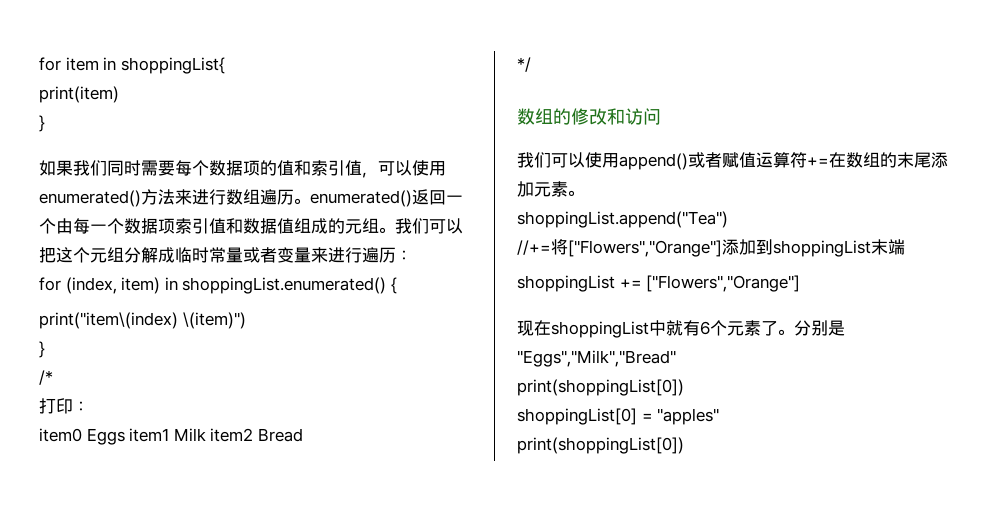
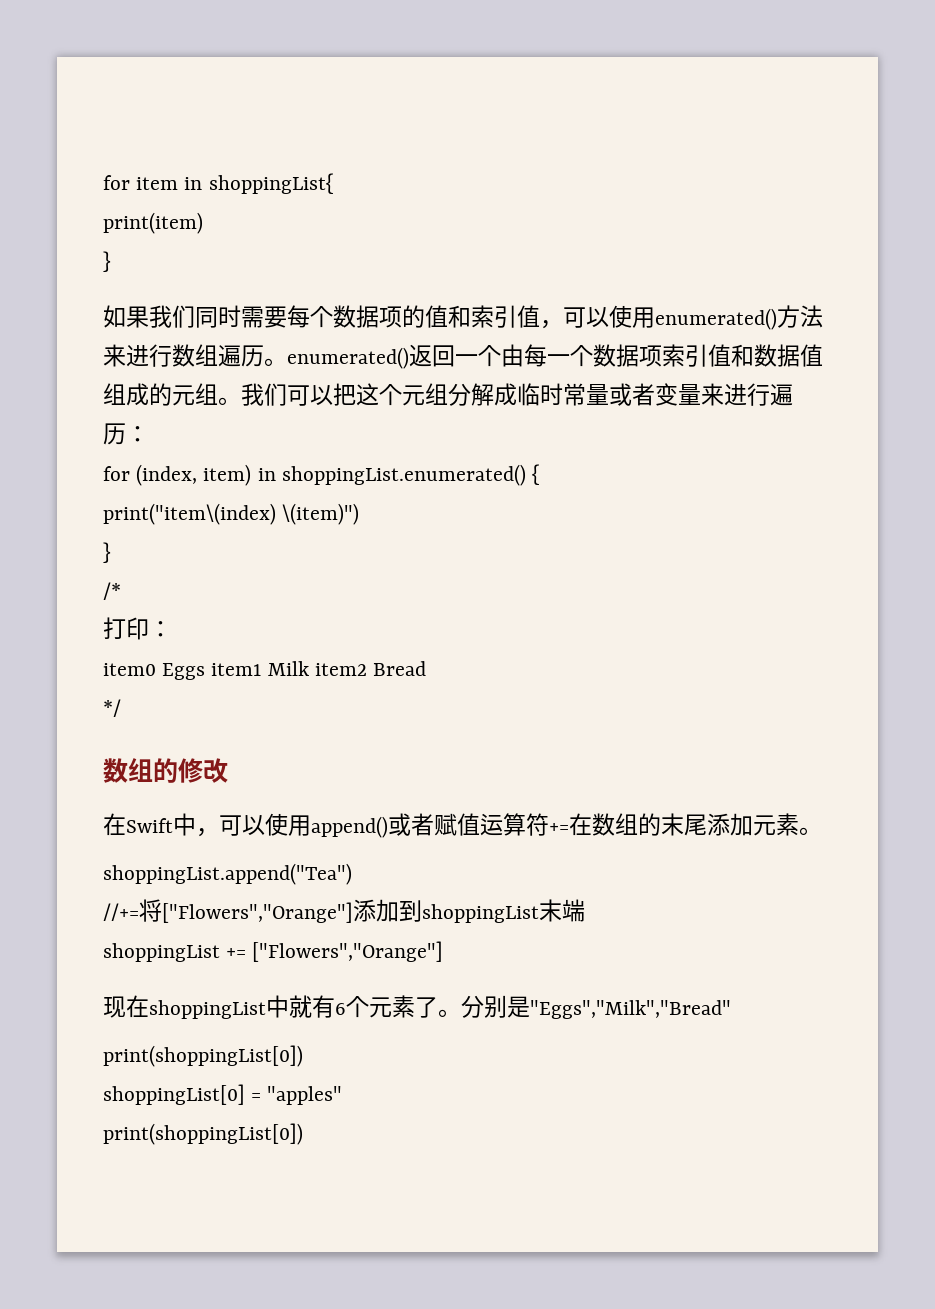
- 数组的修改和访问
- 我们可以使用append()或者赋值运算符+=在数组的末尾添加元素。
+ 数组的修改
+ 在Swift中，可以使用append()或者赋值运算符+=在数组的末尾添加元素。

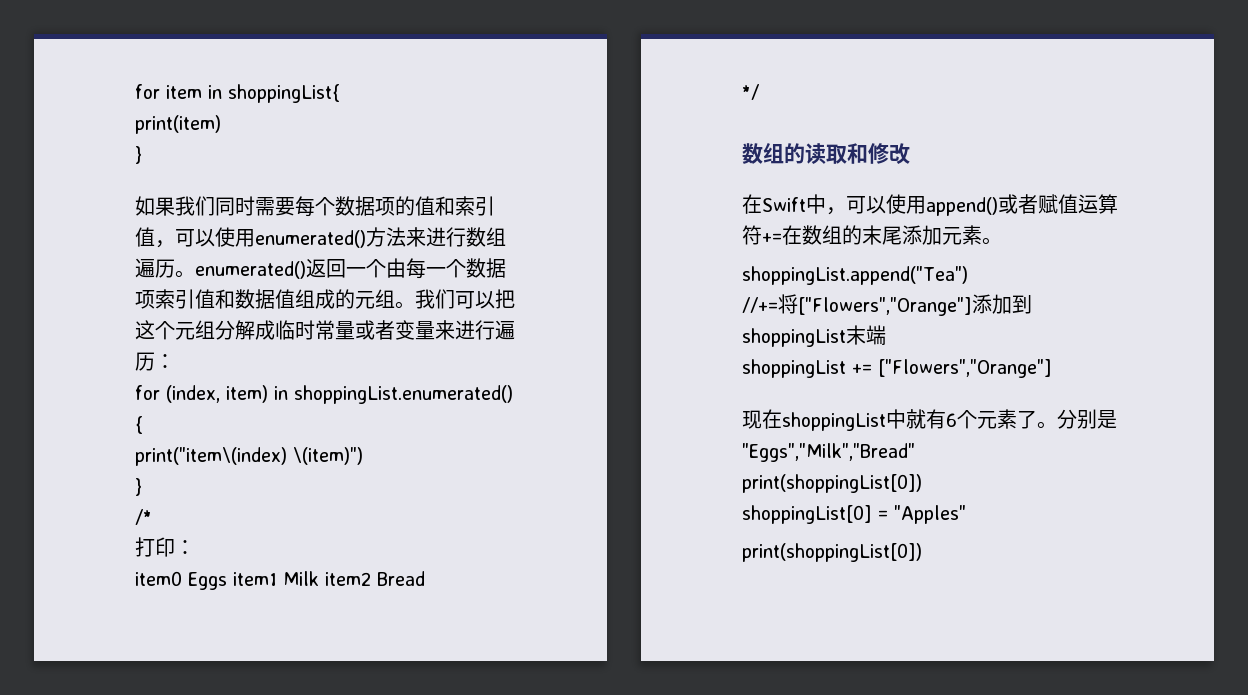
- 数组的修改
+ 数组的读取和修改
- shoppingList[0] = "apples"
+ shoppingList[0] = "Apples"

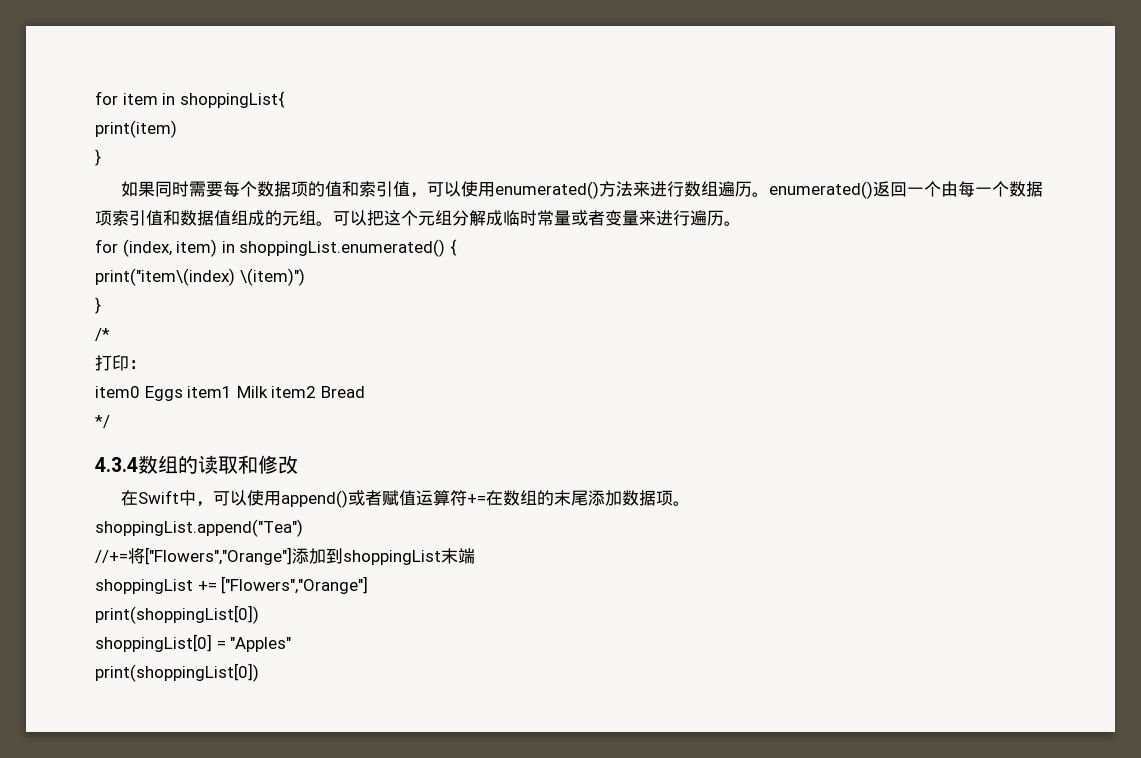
- 如果我们同时需要每个数据项的值和索引值，可以使用enumerated()方法来进行数组遍历。enumerated()返回一个由每一个数据项索引值和数据值组成的元组。
+ 如果同时需要每个数据项的值和索引值，可以使用enumerated()方法来进行数组遍历。enumerated()返回一个由每一个数据项索引值和数据值组成的元组。
- 我们可以把这个元组分解成临时常量或者变量来进行遍历：
+ 可以把这个元组分解成临时常量或者变量来进行遍历。
- 数组的读取和修改
+ 4.3.4数组的读取和修改
- 在Swift中，可以使用append()或者赋值运算符+=在数组的末尾添加元素。
+ 在Swift中，可以使用append()或者赋值运算符+=在数组的末尾添加数据项。
- 现在shoppingList中就有6个元素了。分别是"Eggs","Milk","Bread"

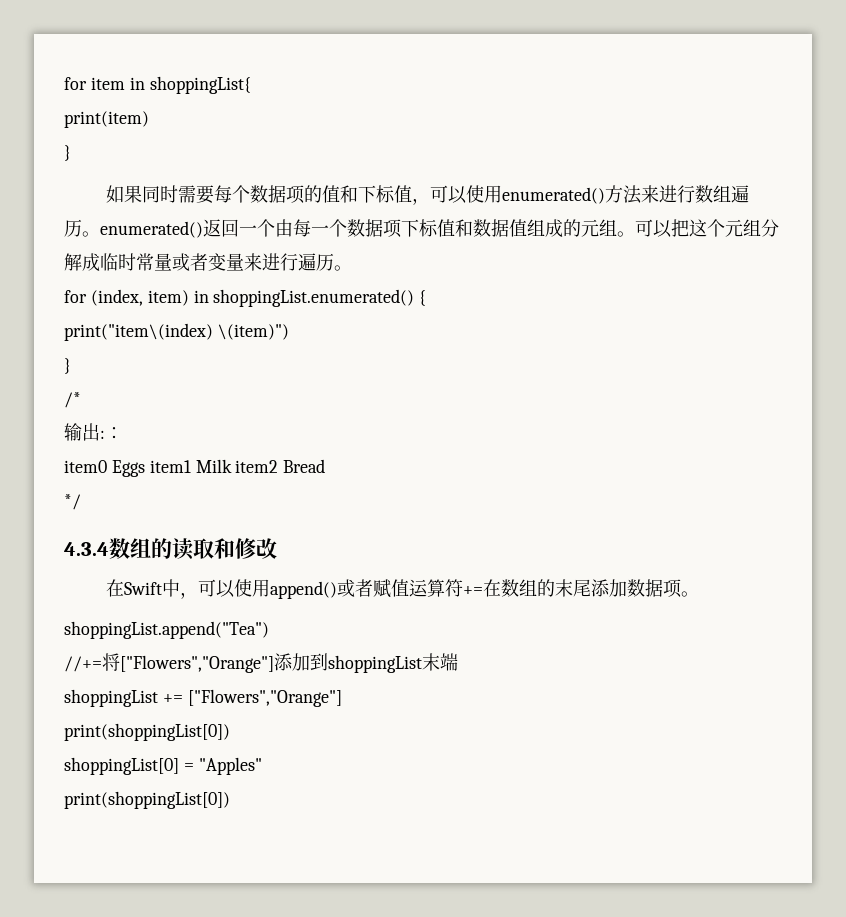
- 如果同时需要每个数据项的值和索引值，可以使用enumerated()方法来进行数组遍历。enumerated()返回一个由每一个数据项索引值和数据值组成的元组。
+ 如果同时需要每个数据项的值和下标值，可以使用enumerated()方法来进行数组遍历。enumerated()返回一个由每一个数据项下标值和数据值组成的元组。
- 打印：
+ 输出:：

